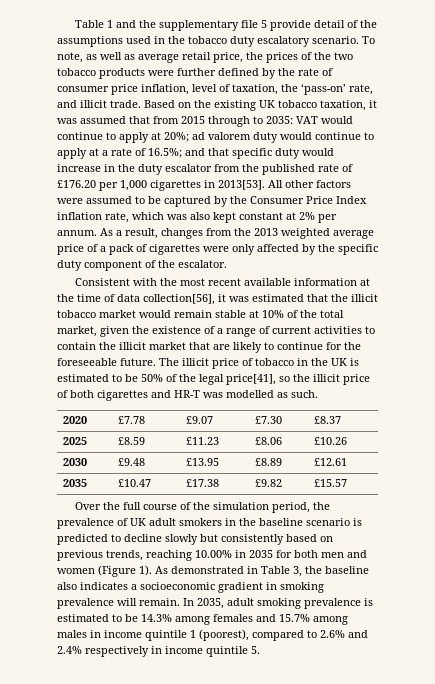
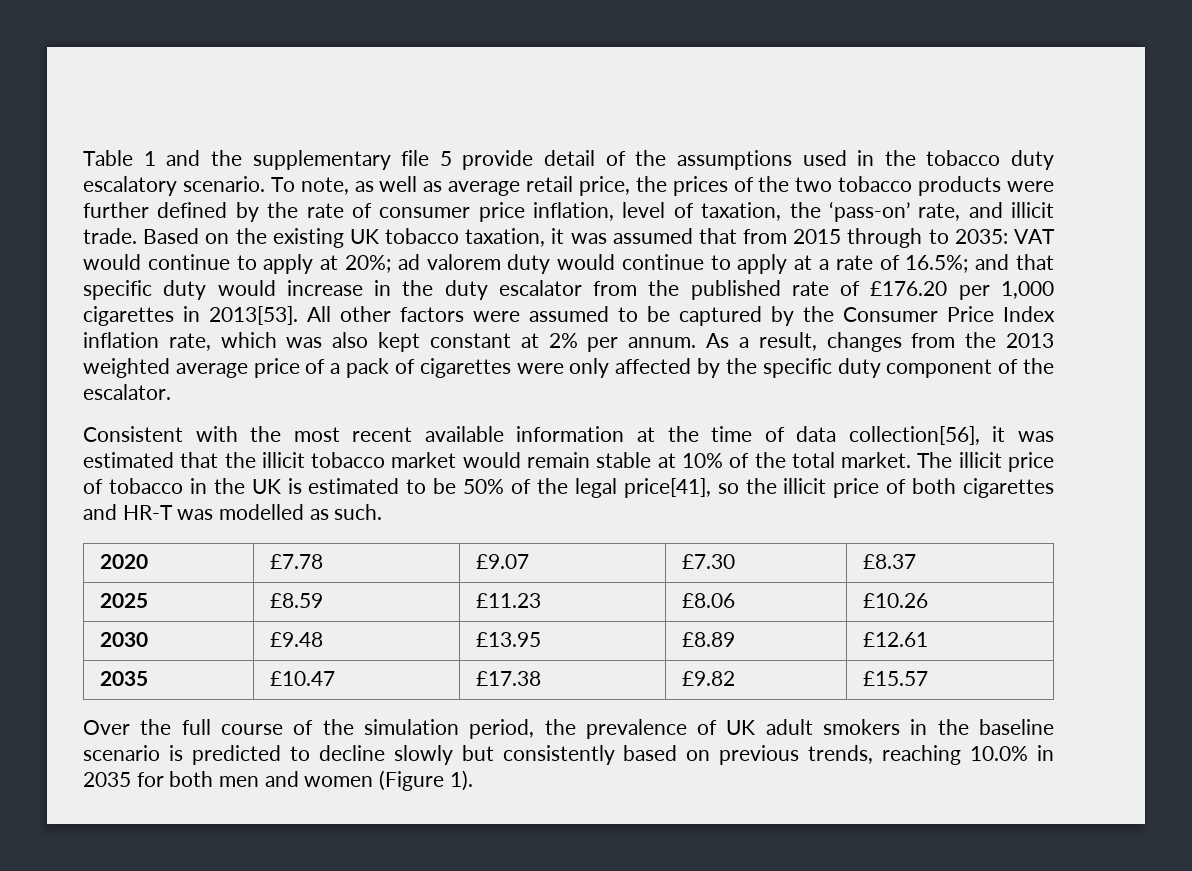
- Consistent with the most recent available information at the time of data collection[56], it was estimated that the illicit tobacco market would remain stable at 10% of the total market, given the existence of a range of current activities to contain the illicit market that are likely to continue for the foreseeable future.
+ Consistent with the most recent available information at the time of data collection[56], it was estimated that the illicit tobacco market would remain stable at 10% of the total market.
- Over the full course of the simulation period, the prevalence of UK adult smokers in the baseline scenario is predicted to decline slowly but consistently based on previous trends, reaching 10.00% in 2035 for both men and women (Figure 1). As demonstrated in Table 3, the baseline also indicates a socioeconomic gradient in smoking prevalence will remain. In 2035, adult smoking prevalence is estimated to be 14.3% among females and 15.7% among males in income quintile 1 (poorest), compared to 2.6% and 2.4% respectively in income quintile 5.
+ Over the full course of the simulation period, the prevalence of UK adult smokers in the baseline scenario is predicted to decline slowly but consistently based on previous trends, reaching 10.0% in 2035 for both men and women (Figure 1).

